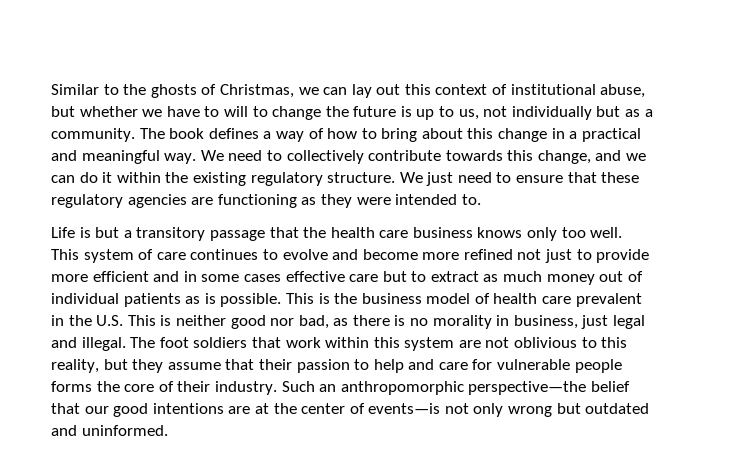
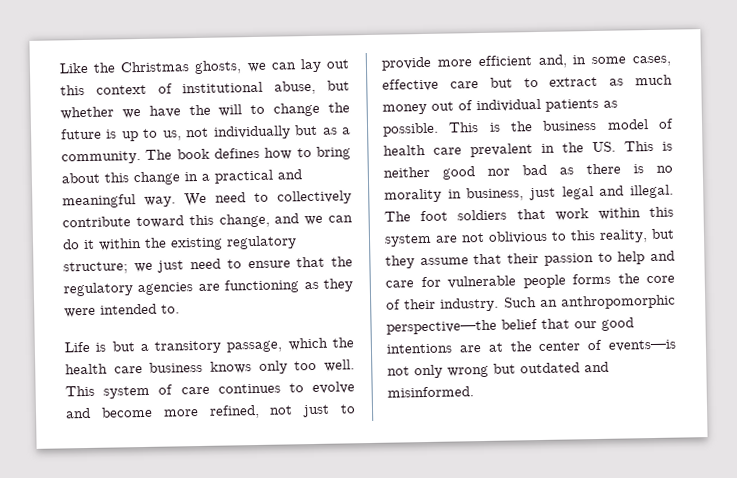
- Similar to the ghosts of Christmas, we can lay out this context of institutional abuse, but whether we have to will to change the future is up to us, not individually but as a community.
+ Like the Christmas ghosts, we can lay out this context of institutional abuse, but whether we have the will to change the future is up to us, not individually but as a community.
- The book defines a way of how to bring about this change in a practical and meaningful way.
+ The book defines how to bring about this change in a practical and meaningful way.
- We need to collectively contribute towards this change, and we can do it within the existing regulatory structure. We just need to ensure that these regulatory agencies are functioning as they were intended to.
+ We need to collectively contribute toward this change, and we can do it within the existing regulatory structure; we just need to ensure that the regulatory agencies are functioning as they were intended to.
- Life is but a transitory passage that the health care business knows only too well.
+ Life is but a transitory passage, which the health care business knows only too well.
- This system of care continues to evolve and become more refined not just to provide more efficient and in some cases effective care but to extract as much money out of individual patients as is possible.
+ This system of care continues to evolve and become more refined, not just to provide more efficient and, in some cases, effective care but to extract as much money out of individual patients as possible.
- This is the business model of health care prevalent in the U.S. This is neither good nor bad, as there is no morality in business, just legal and illegal.
+ This is the business model of health care prevalent in the US. This is neither good nor bad as there is no morality in business, just legal and illegal.
- Such an anthropomorphic perspective—the belief that our good intentions are at the center of events—is not only wrong but outdated and uninformed.
+ Such an anthropomorphic perspective—the belief that our good intentions are at the center of events—is not only wrong but outdated and misinformed.

